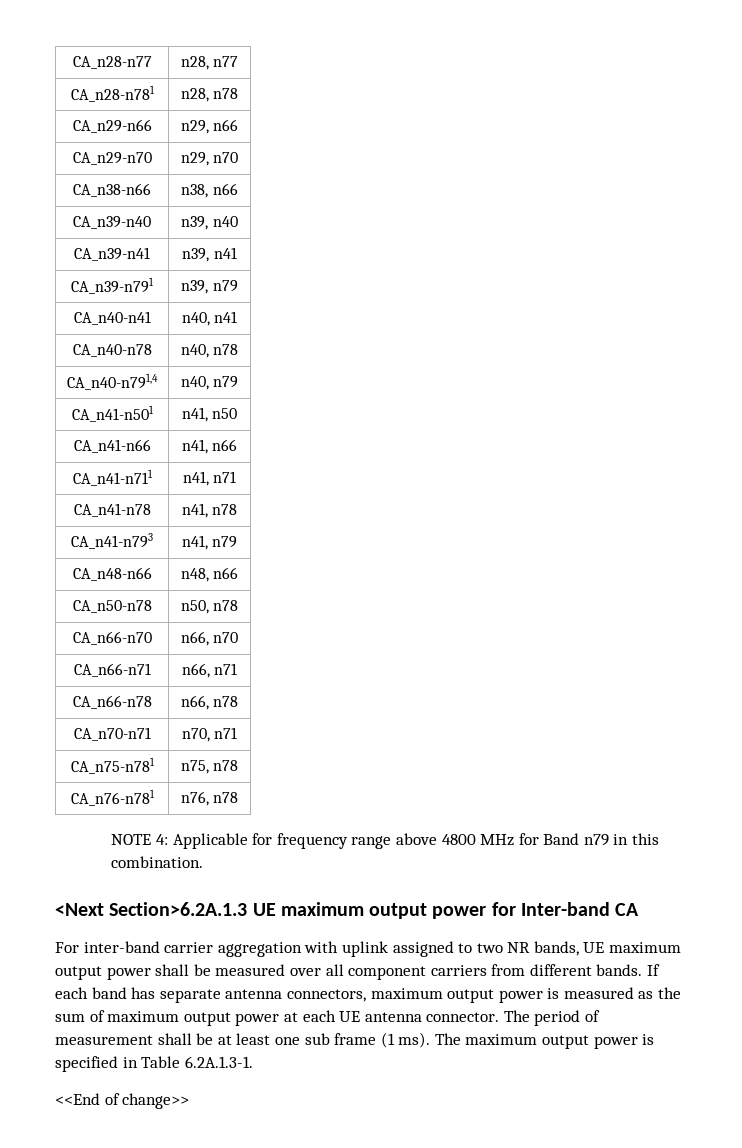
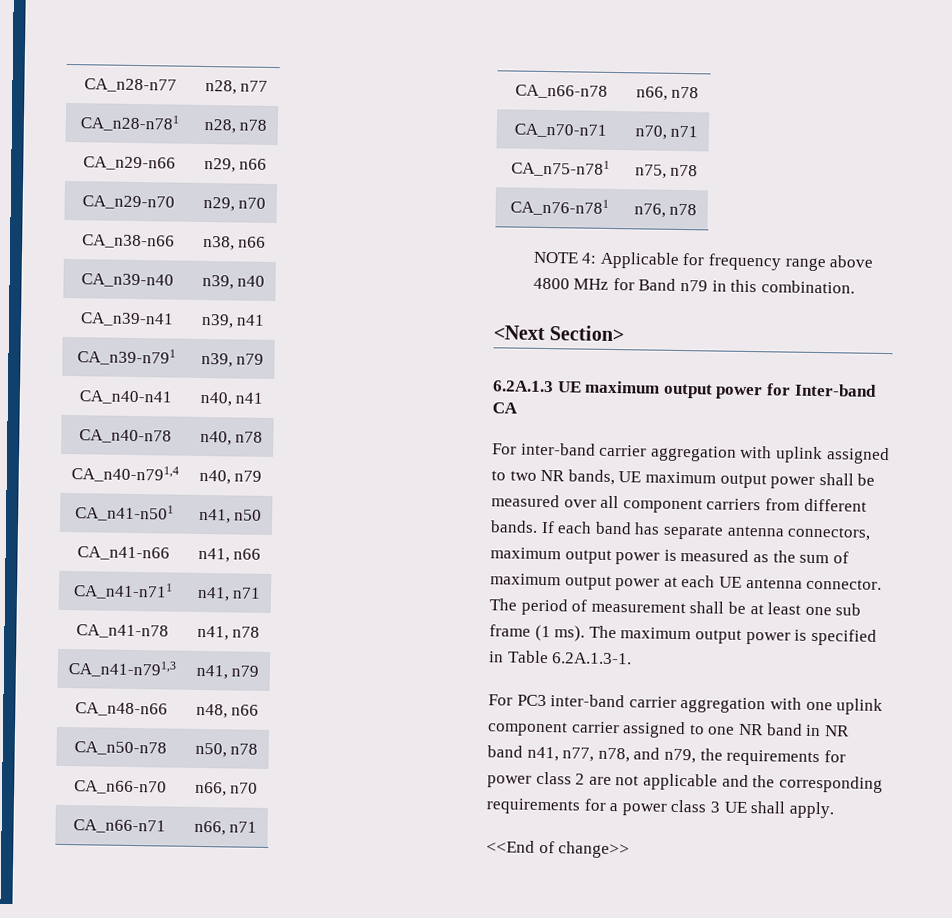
- CA_n41-n793 | n41, n79
+ CA_n41-n791,3 | n41, n79
- <Next Section>6.2A.1.3 UE maximum output power for Inter-band CA
+ <Next Section>
+ 6.2A.1.3 UE maximum output power for Inter-band CA
+ For PC3 inter-band carrier aggregation with one uplink component carrier assigned to one NR band in NR band n41, n77, n78, and n79, the requirements for power class 2 are not applicable and the corresponding requirements for a power class 3 UE shall apply.

